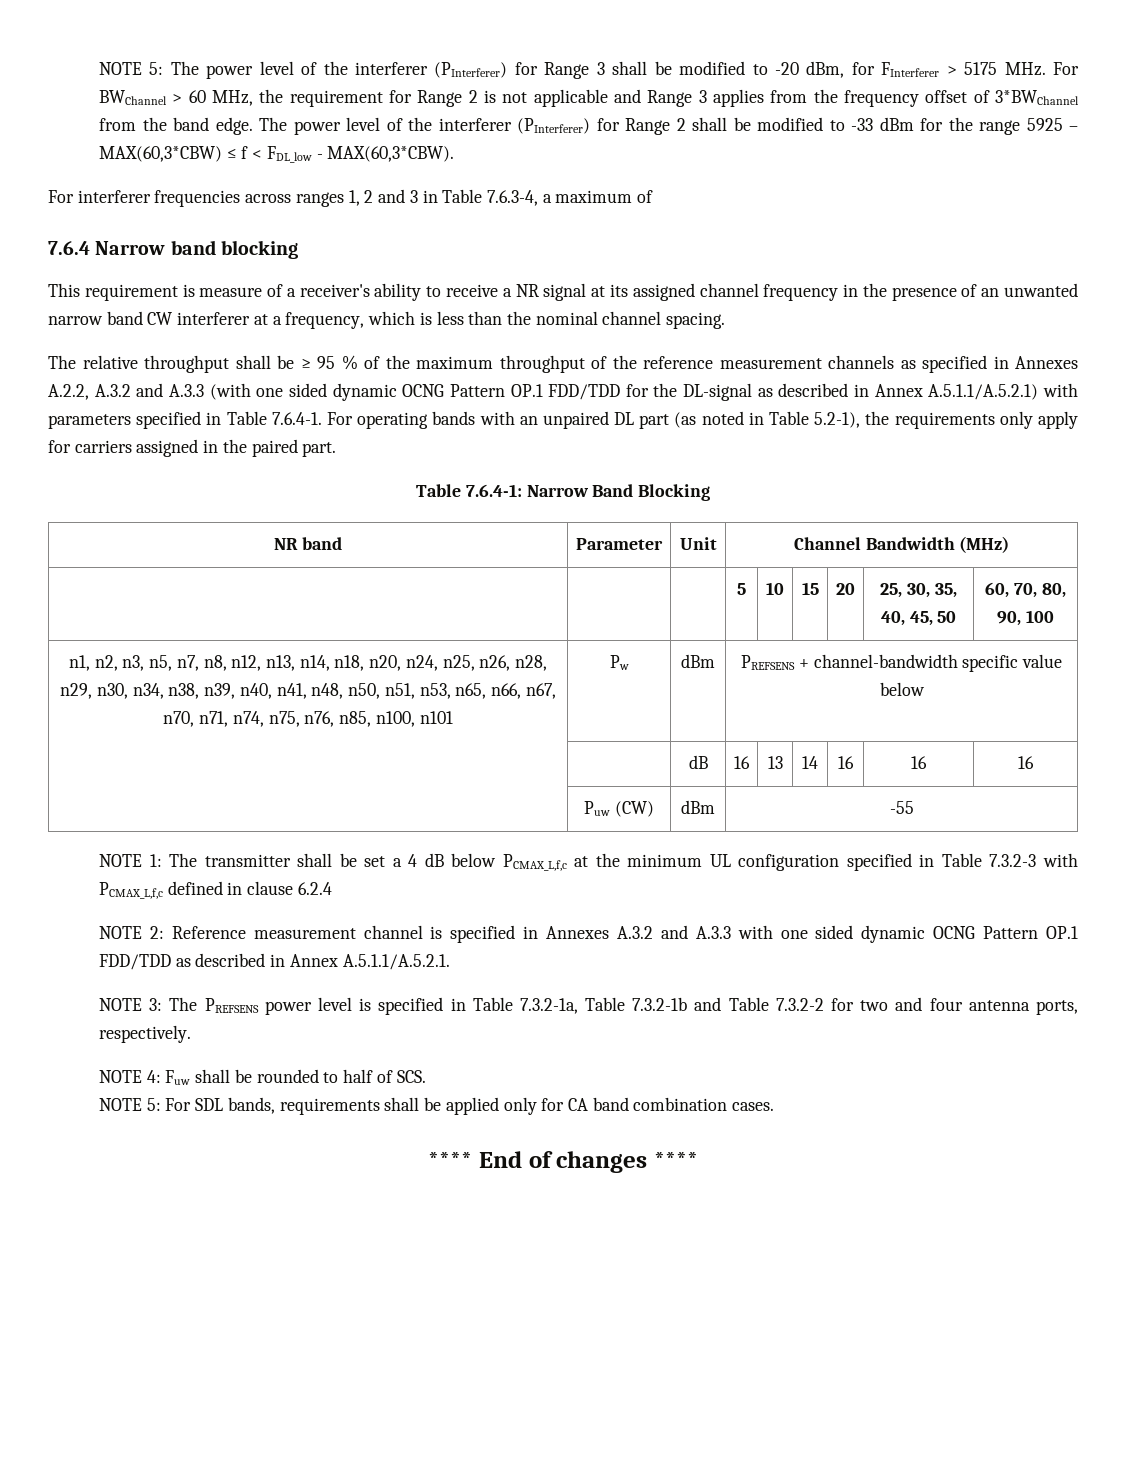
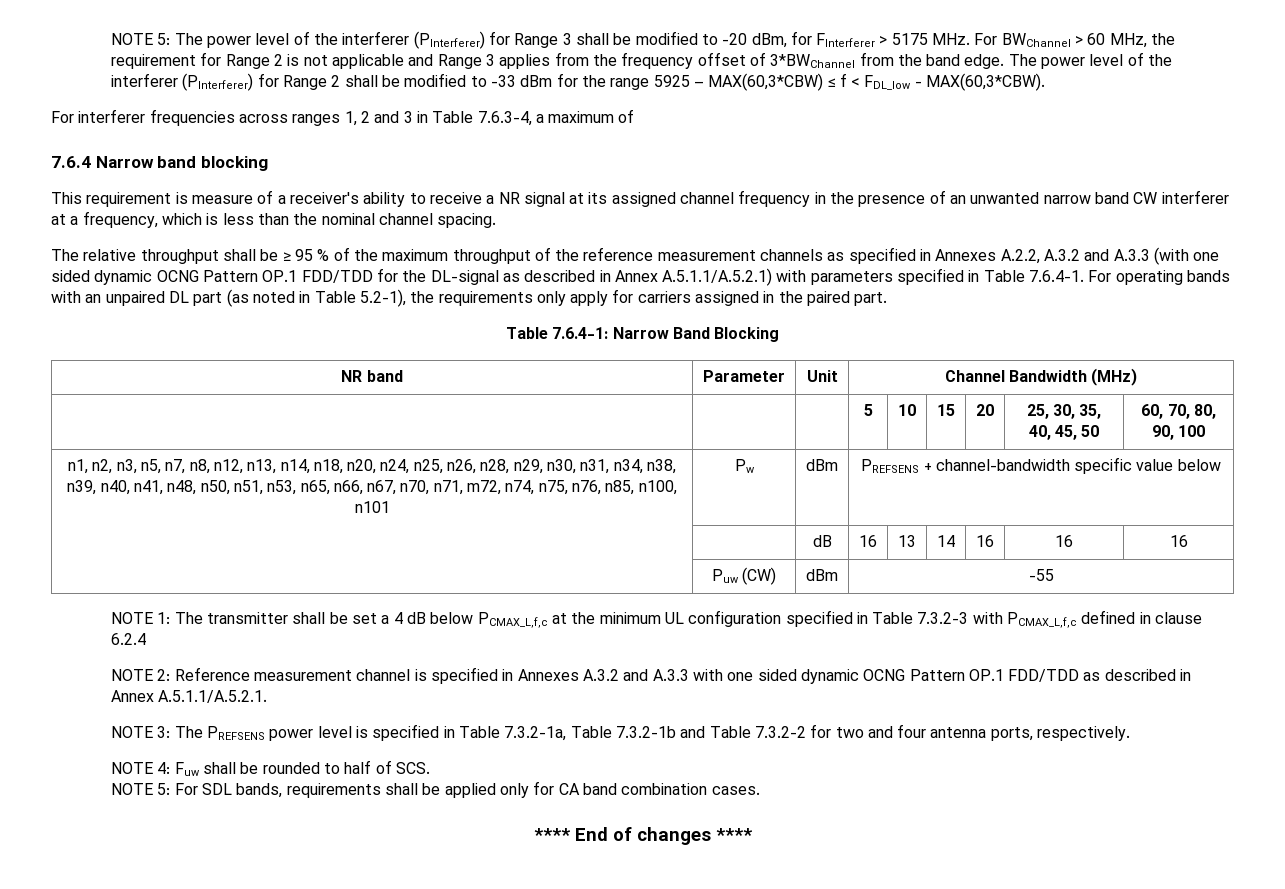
- n1, n2, n3, n5, n7, n8, n12, n13, n14, n18, n20, n24, n25, n26, n28, n29, n30, n34, n38, n39, n40, n41, n48, n50, n51, n53, n65, n66, n67, n70, n71, n74, n75, n76, n85, n100, n101
+ n1, n2, n3, n5, n7, n8, n12, n13, n14, n18, n20, n24, n25, n26, n28, n29, n30, n31, n34, n38, n39, n40, n41, n48, n50, n51, n53, n65, n66, n67, n70, n71, m72, n74, n75, n76, n85, n100, n101

